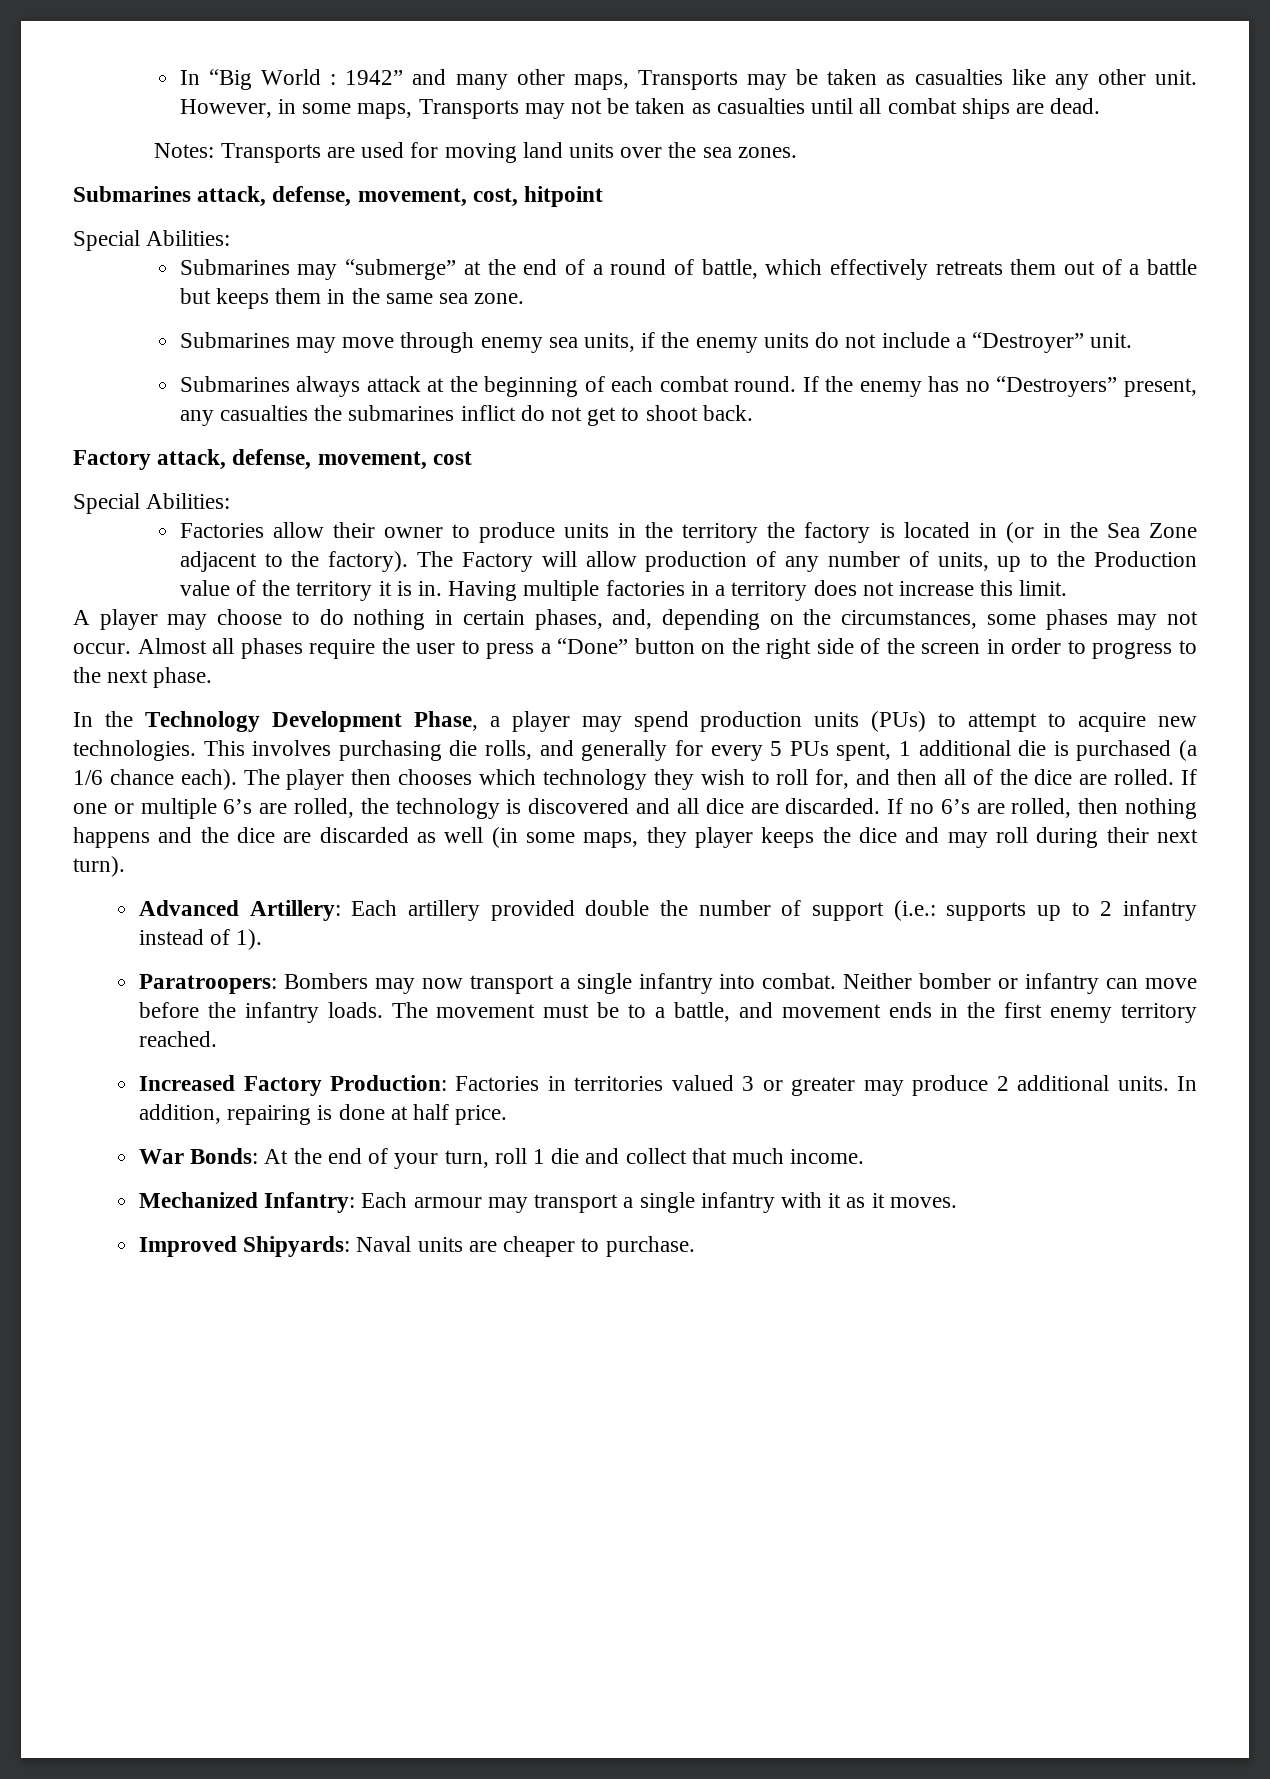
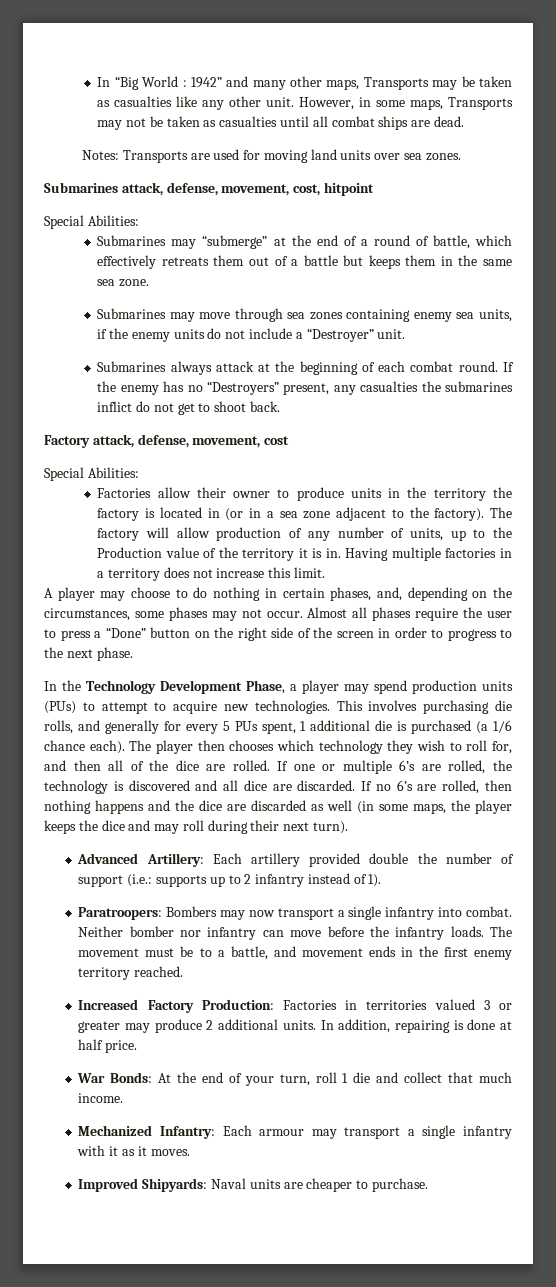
- Notes: Transports are used for moving land units over the sea zones.
+ Notes: Transports are used for moving land units over sea zones.
- Submarines may move through enemy sea units, if the enemy units do not include a “Destroyer” unit.
+ Submarines may move through sea zones containing enemy sea units, if the enemy units do not include a “Destroyer” unit.
- Factories allow their owner to produce units in the territory the factory is located in (or in the Sea Zone adjacent to the factory).
+ Factories allow their owner to produce units in the territory the factory is located in (or in a sea zone adjacent to the factory).
- The Factory will allow production of any number of units, up to the Production value of the territory it is in.
+ The factory will allow production of any number of units, up to the Production value of the territory it is in.
- If no 6’s are rolled, then nothing happens and the dice are discarded as well (in some maps, they player keeps the dice and may roll during their next turn).
+ If no 6’s are rolled, then nothing happens and the dice are discarded as well (in some maps, the player keeps the dice and may roll during their next turn).
- Neither bomber or infantry can move before the infantry loads.
+ Neither bomber nor infantry can move before the infantry loads.

